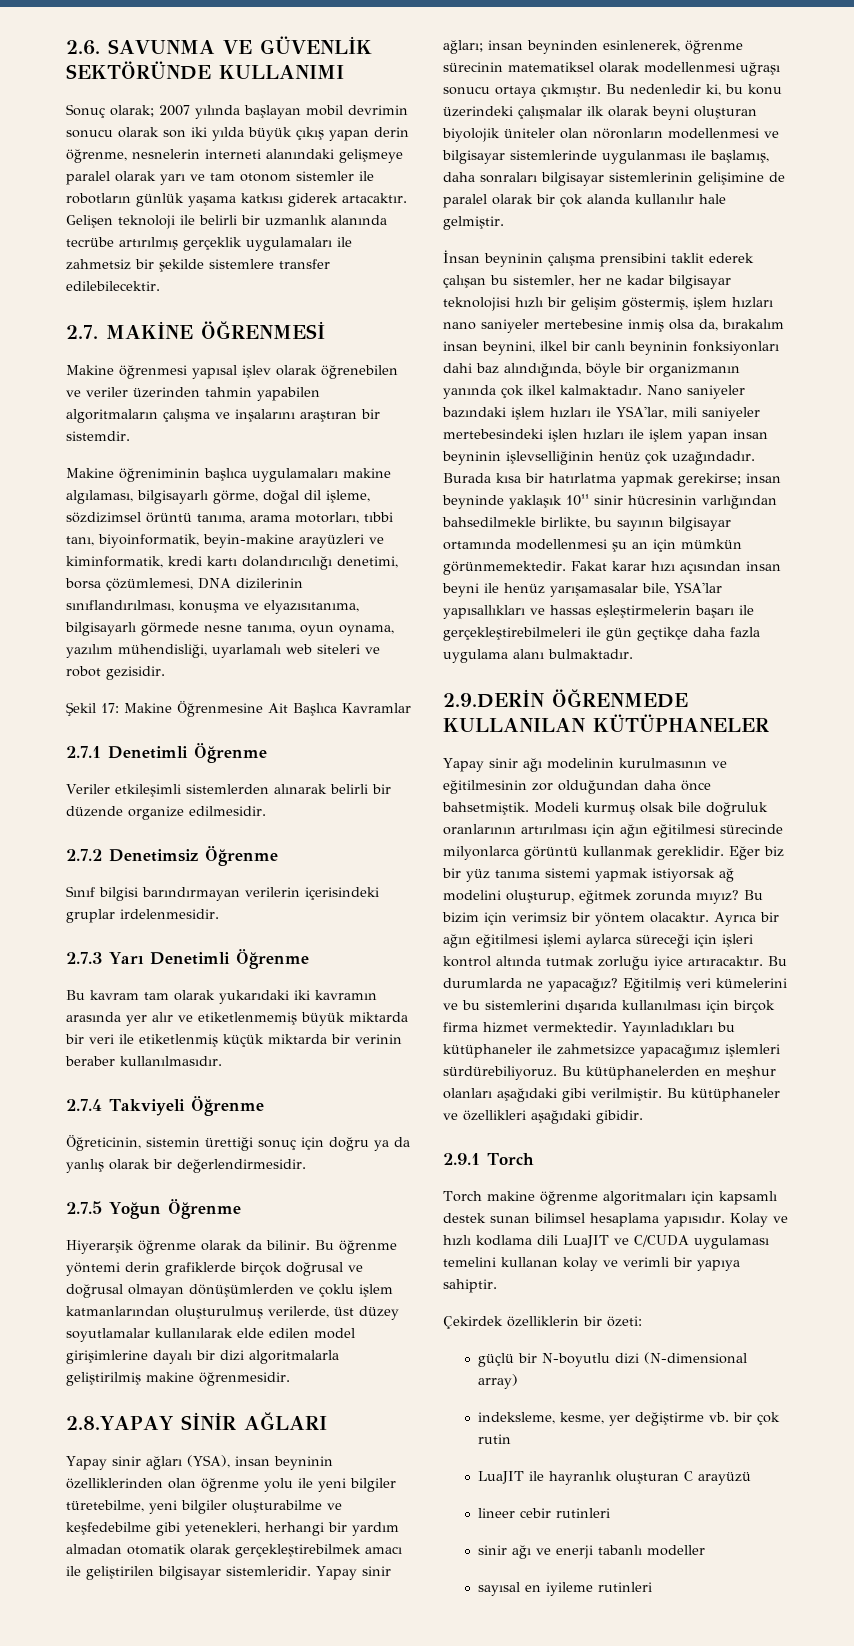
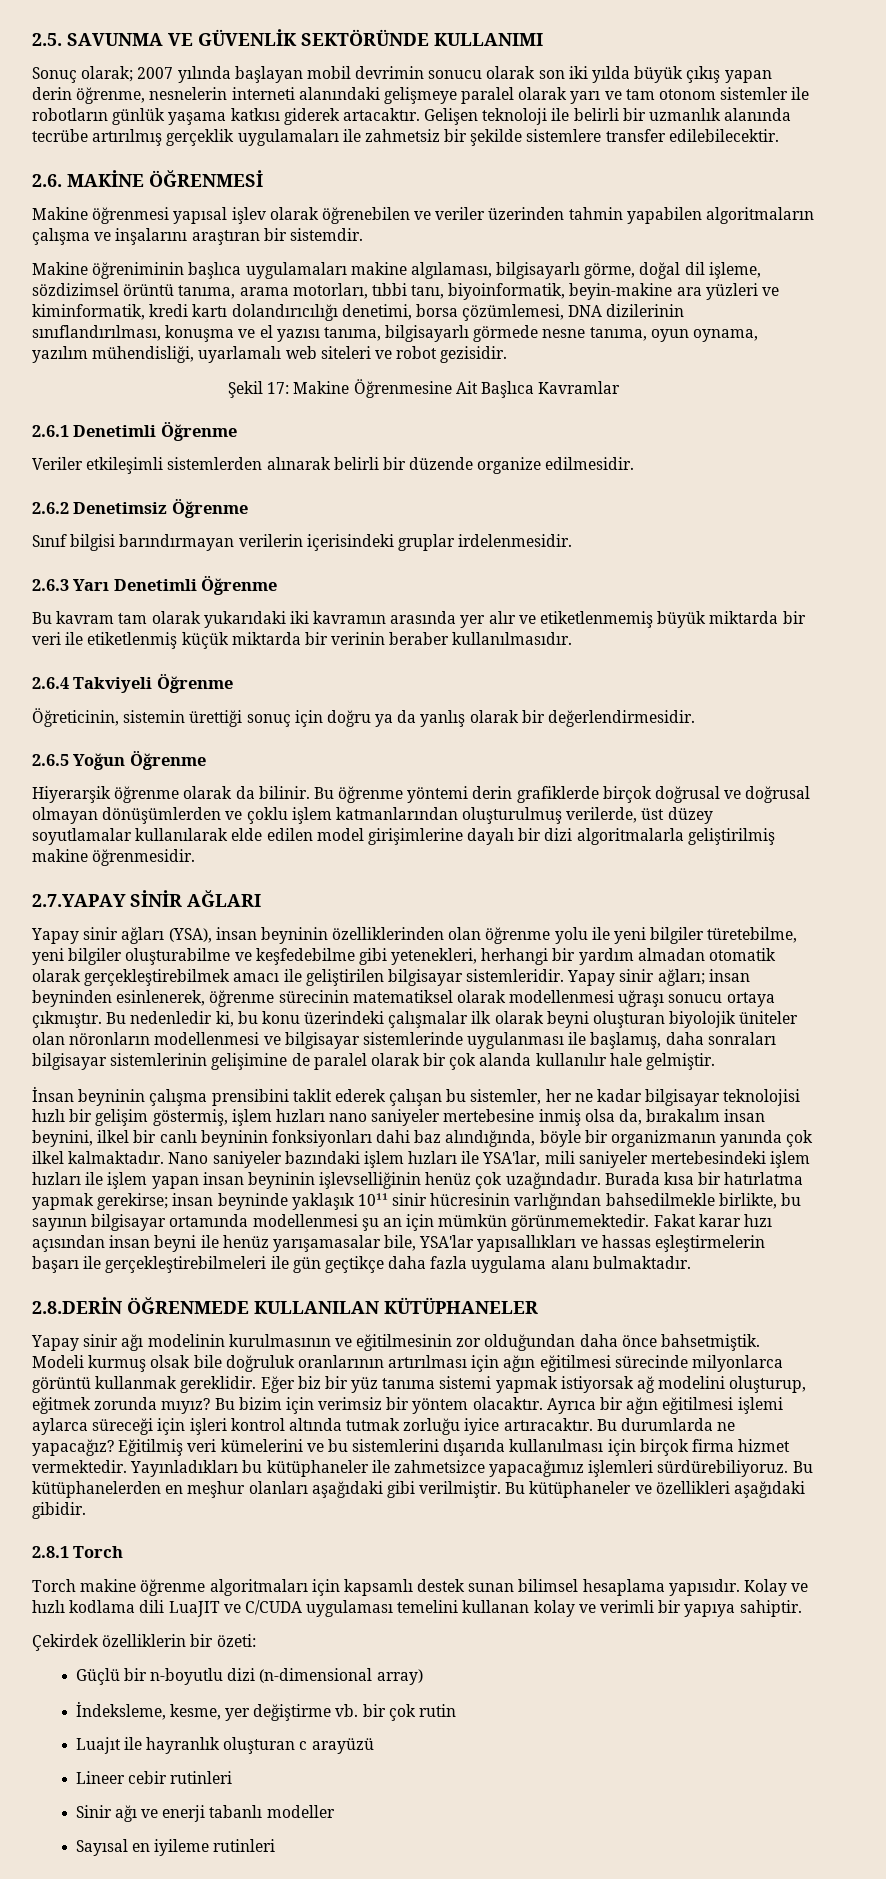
- 2.6. SAVUNMA VE GÜVENLİK SEKTÖRÜNDE KULLANIMI
+ 2.5. SAVUNMA VE GÜVENLİK SEKTÖRÜNDE KULLANIMI
- 2.7. MAKİNE ÖĞRENMESİ
+ 2.6. MAKİNE ÖĞRENMESİ
- Makine öğreniminin başlıca uygulamaları makine algılaması, bilgisayarlı görme, doğal dil işleme, sözdizimsel örüntü tanıma, arama motorları, tıbbi tanı, biyoinformatik, beyin-makine arayüzleri ve kiminformatik, kredi kartı dolandırıcılığı denetimi, borsa çözümlemesi, DNA dizilerinin sınıflandırılması, konuşma ve elyazısıtanıma, bilgisayarlı görmede nesne tanıma, oyun oynama, yazılım mühendisliği, uyarlamalı web siteleri ve robot gezisidir.
+ Makine öğreniminin başlıca uygulamaları makine algılaması, bilgisayarlı görme, doğal dil işleme, sözdizimsel örüntü tanıma, arama motorları, tıbbi tanı, biyoinformatik, beyin-makine ara yüzleri ve kiminformatik, kredi kartı dolandırıcılığı denetimi, borsa çözümlemesi, DNA dizilerinin sınıflandırılması, konuşma ve el yazısı tanıma, bilgisayarlı görmede nesne tanıma, oyun oynama, yazılım mühendisliği, uyarlamalı web siteleri ve robot gezisidir.
- 2.7.1 Denetimli Öğrenme
+ 2.6.1 Denetimli Öğrenme
- 2.7.2 Denetimsiz Öğrenme
+ 2.6.2 Denetimsiz Öğrenme
- 2.7.3 Yarı Denetimli Öğrenme
+ 2.6.3 Yarı Denetimli Öğrenme
- 2.7.4 Takviyeli Öğrenme
+ 2.6.4 Takviyeli Öğrenme
- 2.7.5 Yoğun Öğrenme
+ 2.6.5 Yoğun Öğrenme
- 2.8.YAPAY SİNİR AĞLARI
+ 2.7.YAPAY SİNİR AĞLARI
- Nano saniyeler bazındaki işlem hızları ile YSA'lar, mili saniyeler mertebesindeki işlen hızları ile işlem yapan insan beyninin işlevselliğinin henüz çok uzağındadır.
+ Nano saniyeler bazındaki işlem hızları ile YSA'lar, mili saniyeler mertebesindeki işlem hızları ile işlem yapan insan beyninin işlevselliğinin henüz çok uzağındadır.
- 2.9.DERİN ÖĞRENMEDE KULLANILAN KÜTÜPHANELER
+ 2.8.DERİN ÖĞRENMEDE KULLANILAN KÜTÜPHANELER
- 2.9.1 Torch
+ 2.8.1 Torch
- güçlü bir N-boyutlu dizi (N-dimensional array)
+ Güçlü bir n-boyutlu dizi (n-dimensional array)
- indeksleme, kesme, yer değiştirme vb. bir çok rutin
+ İndeksleme, kesme, yer değiştirme vb. bir çok rutin
- LuaJIT ile hayranlık oluşturan C arayüzü
+ Luajıt ile hayranlık oluşturan c arayüzü
- lineer cebir rutinleri
+ Lineer cebir rutinleri
- sinir ağı ve enerji tabanlı modeller
+ Sinir ağı ve enerji tabanlı modeller
- sayısal en iyileme rutinleri
+ Sayısal en iyileme rutinleri

